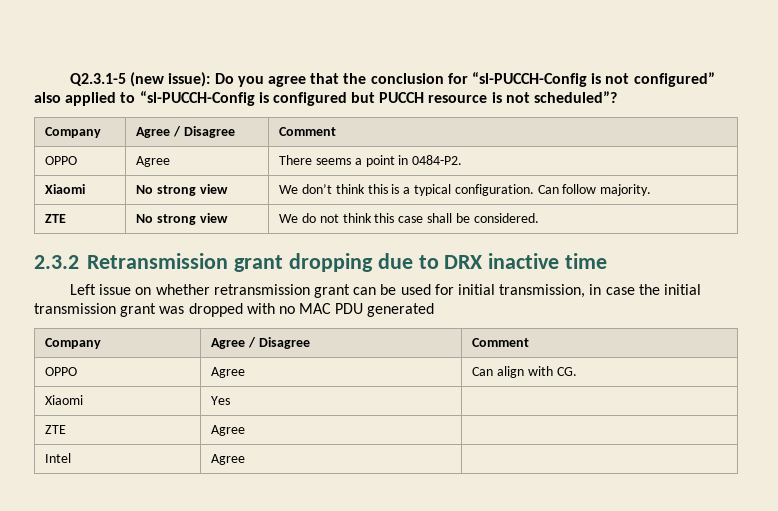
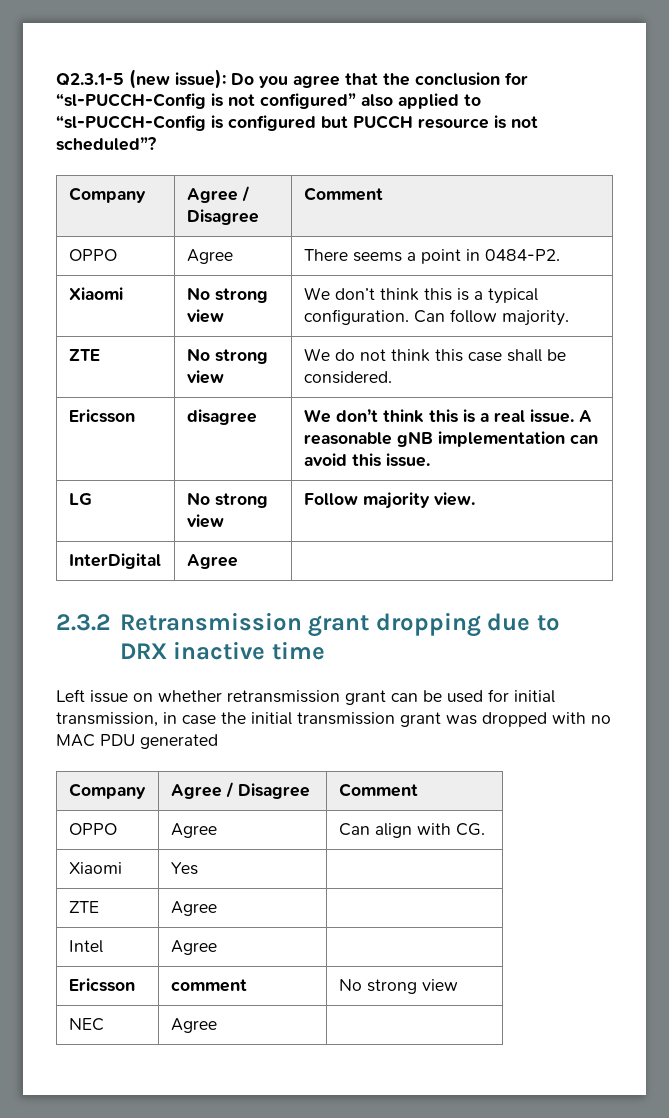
+ Ericsson | disagree | We don’t think this is a real issue. A reasonable gNB implementation can avoid this issue.
+ LG | No strong view | Follow majority view.
+ InterDigital | Agree |
+ Ericsson | comment | No strong view
+ NEC | Agree |

